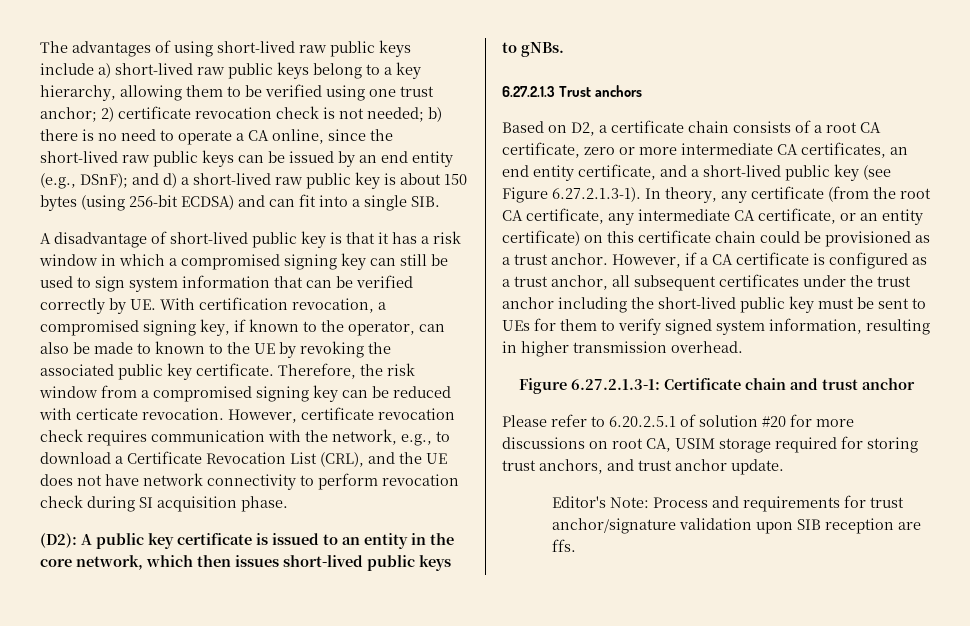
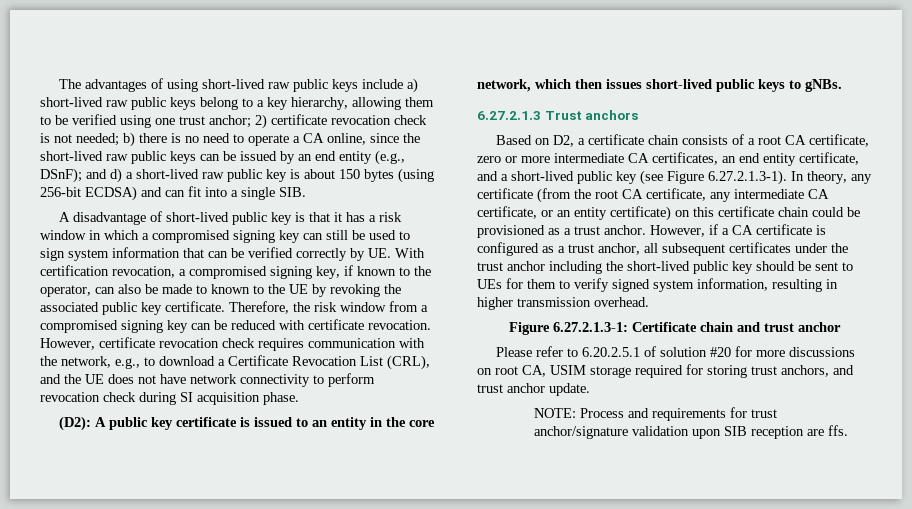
- Therefore, the risk window from a compromised signing key can be reduced with certicate revocation.
+ Therefore, the risk window from a compromised signing key can be reduced with certificate revocation.
- However, if a CA certificate is configured as a trust anchor, all subsequent certificates under the trust anchor including the short-lived public key must be sent to UEs for them to verify signed system information, resulting in higher transmission overhead.
+ However, if a CA certificate is configured as a trust anchor, all subsequent certificates under the trust anchor including the short-lived public key should be sent to UEs for them to verify signed system information, resulting in higher transmission overhead.
- Editor's Note: Process and requirements for trust anchor/signature validation upon SIB reception are ffs.
+ NOTE: Process and requirements for trust anchor/signature validation upon SIB reception are ffs.

